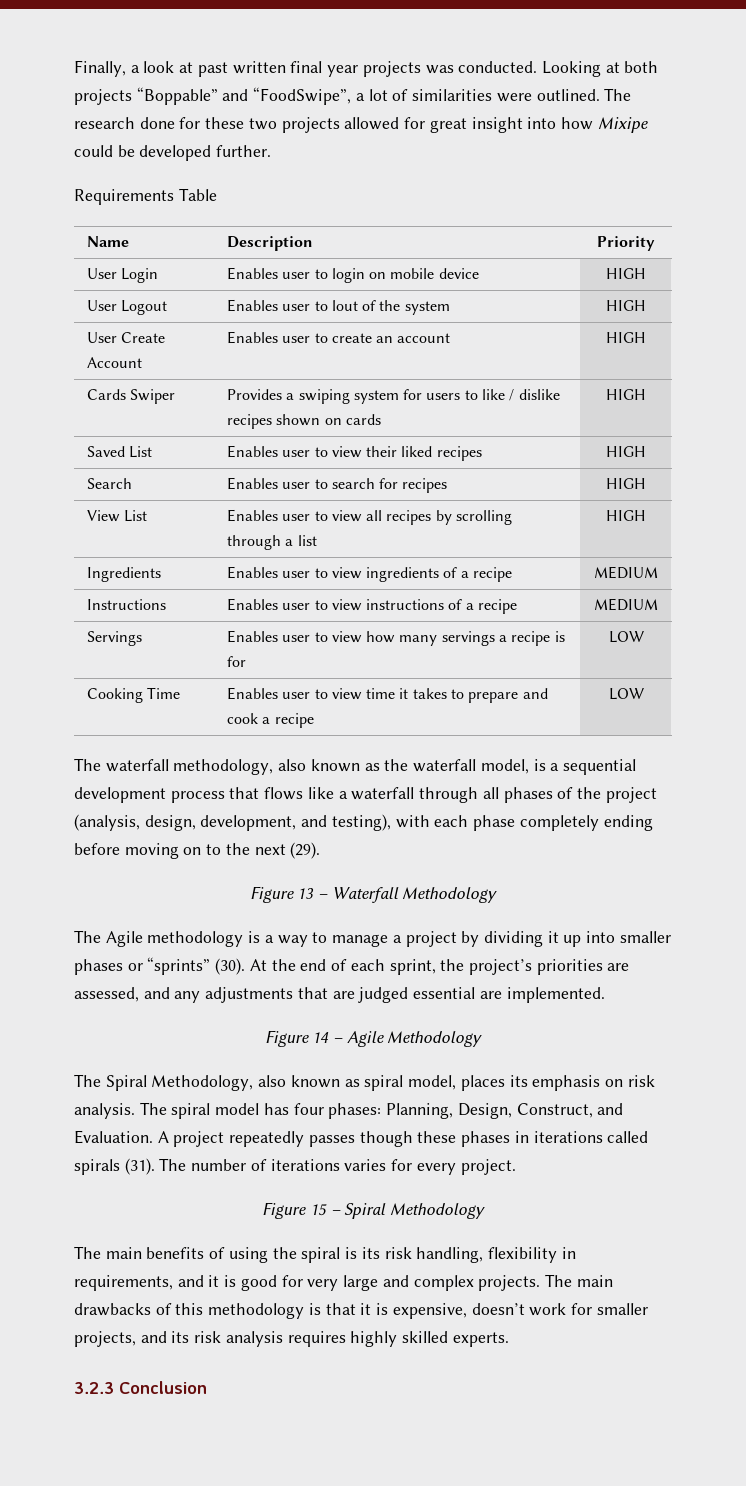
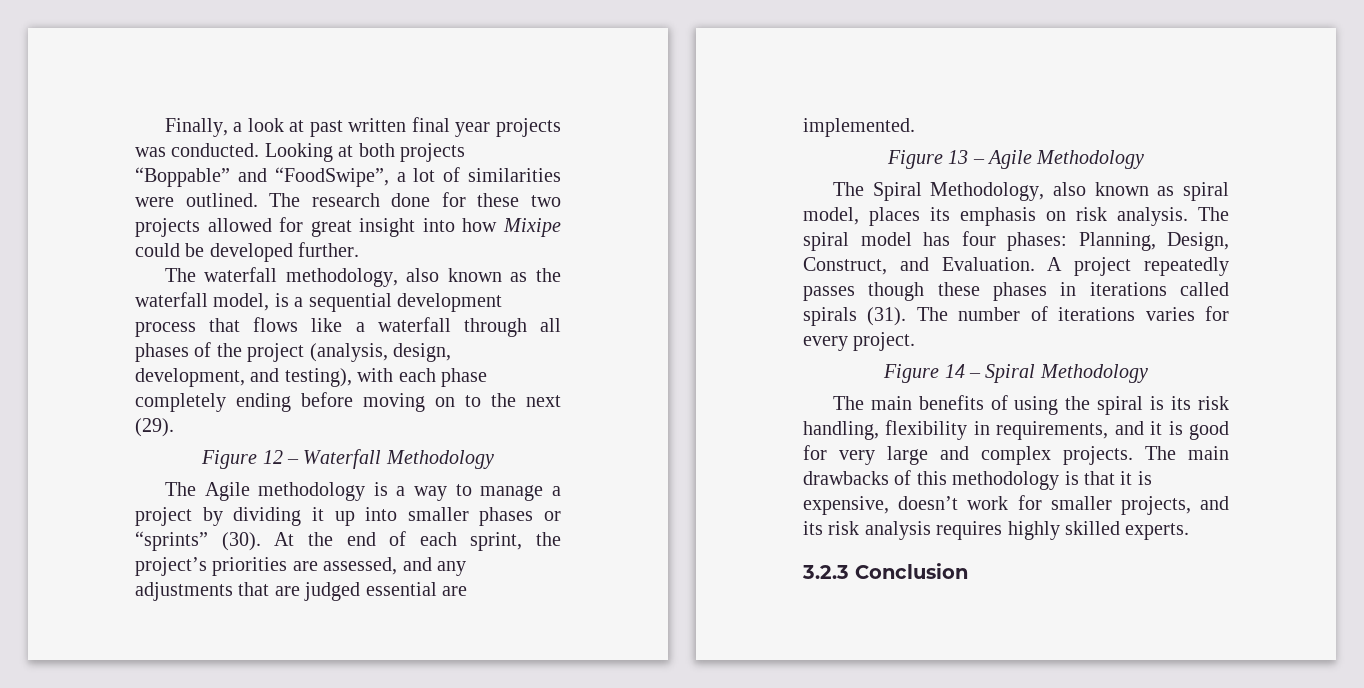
- Requirements Table
- Name | Description | Priority
- User Login | Enables user to login on mobile device | HIGH
- User Logout | Enables user to lout of the system | HIGH
- User Create Account | Enables user to create an account | HIGH
- Cards Swiper | Provides a swiping system for users to like / dislike recipes shown on cards | HIGH
- Saved List | Enables user to view their liked recipes | HIGH
- Search | Enables user to search for recipes | HIGH
- View List | Enables user to view all recipes by scrolling through a list | HIGH
- Ingredients | Enables user to view ingredients of a recipe | MEDIUM
- Instructions | Enables user to view instructions of a recipe | MEDIUM
- Servings | Enables user to view how many servings a recipe is for | LOW
- Cooking Time | Enables user to view time it takes to prepare and cook a recipe | LOW
- Figure 13 – Waterfall Methodology
+ Figure 12 – Waterfall Methodology
- Figure 14 – Agile Methodology
+ Figure 13 – Agile Methodology
- Figure 15 – Spiral Methodology
+ Figure 14 – Spiral Methodology

